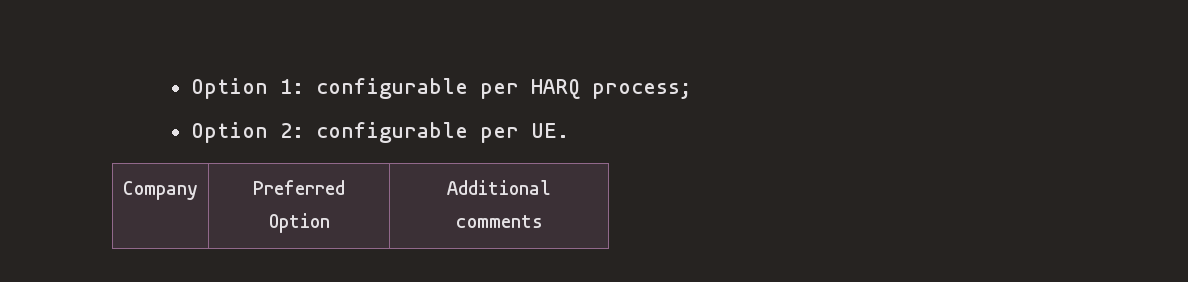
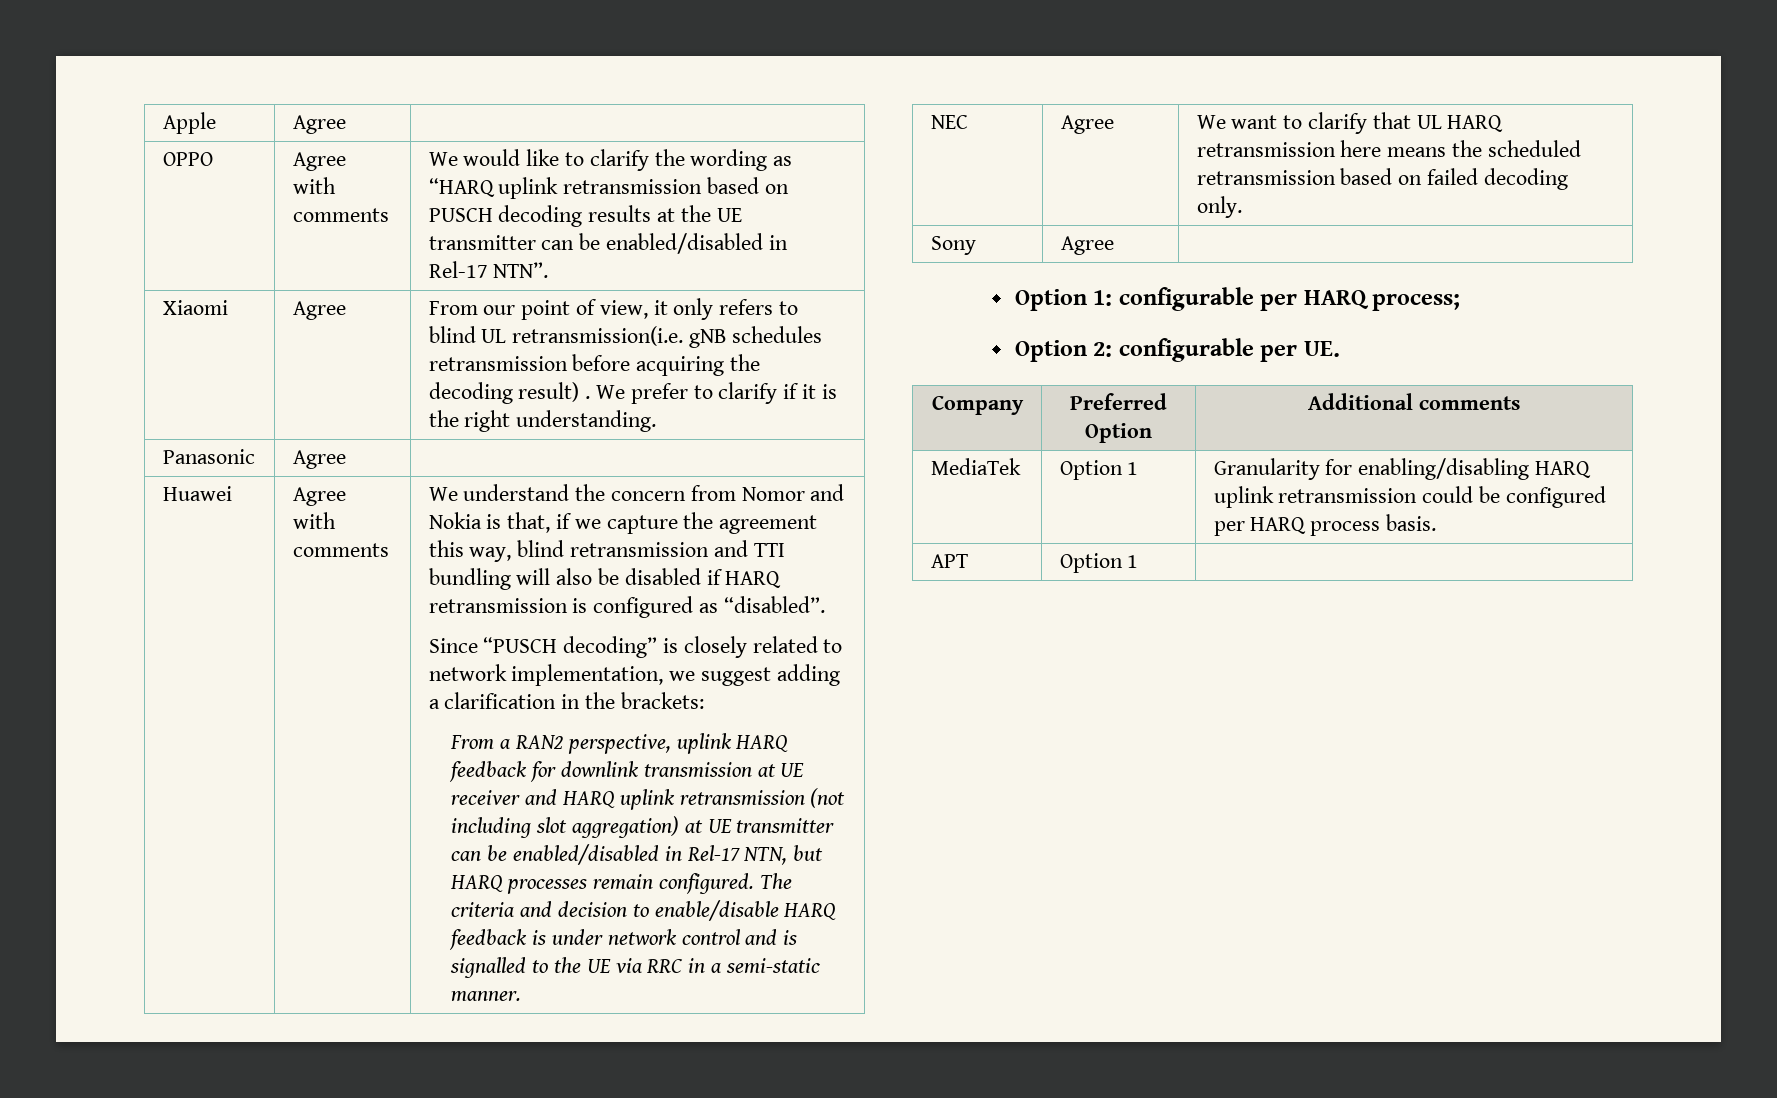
+ Apple | Agree |
+ OPPO | Agree with comments | We would like to clarify the wording as “HARQ uplink retransmission based on PUSCH decoding results at the UE transmitter can be enabled/disabled in Rel-17 NTN”.
+ Xiaomi | Agree | From our point of view, it only refers to blind UL retransmission(i.e. gNB schedules retransmission before acquiring the decoding result) . We prefer to clarify if it is the right understanding.
+ Panasonic | Agree |
+ Huawei | Agree with comments | We understand the concern from Nomor and Nokia is that, if we capture the agreement this way, blind retransmission and TTI bundling will also be disabled if HARQ retransmission is configured as “disabled”.
+ Since “PUSCH decoding” is closely related to network implementation, we suggest adding a clarification in the brackets:
+ From a RAN2 perspective, uplink HARQ feedback for downlink transmission at UE receiver and HARQ uplink retransmission (not including slot aggregation) at UE transmitter can be enabled/disabled in Rel-17 NTN, but HARQ processes remain configured. The criteria and decision to enable/disable HARQ feedback is under network control and is signalled to the UE via RRC in a semi-static manner.
+ NEC | Agree | We want to clarify that UL HARQ retransmission here means the scheduled retransmission based on failed decoding only.
+ Sony | Agree |
+ MediaTek | Option 1 | Granularity for enabling/disabling HARQ uplink retransmission could be configured per HARQ process basis.
+ APT | Option 1 |

